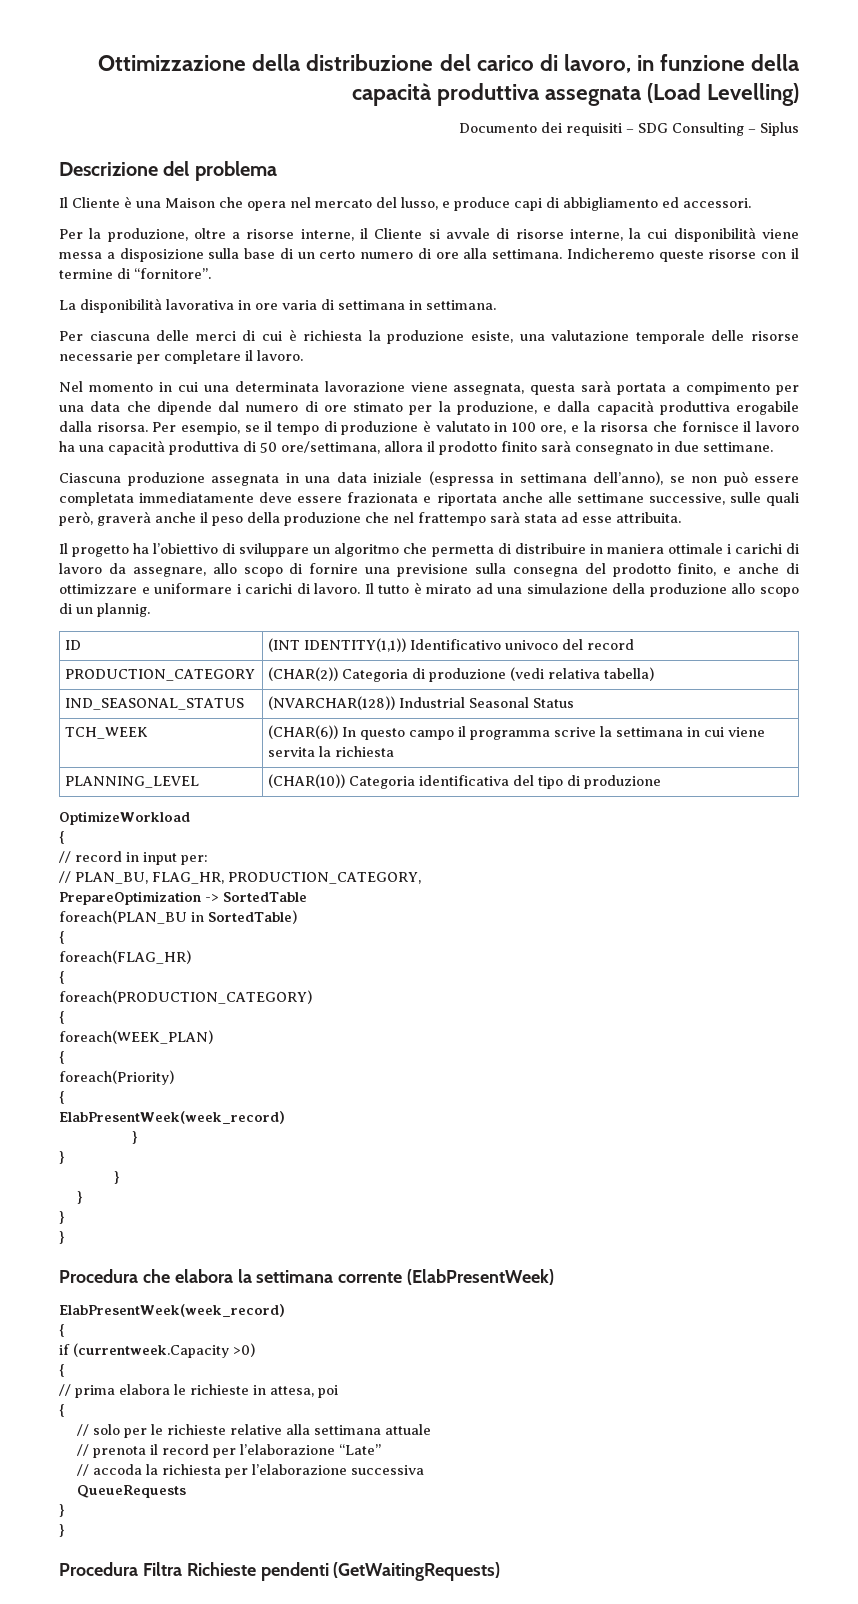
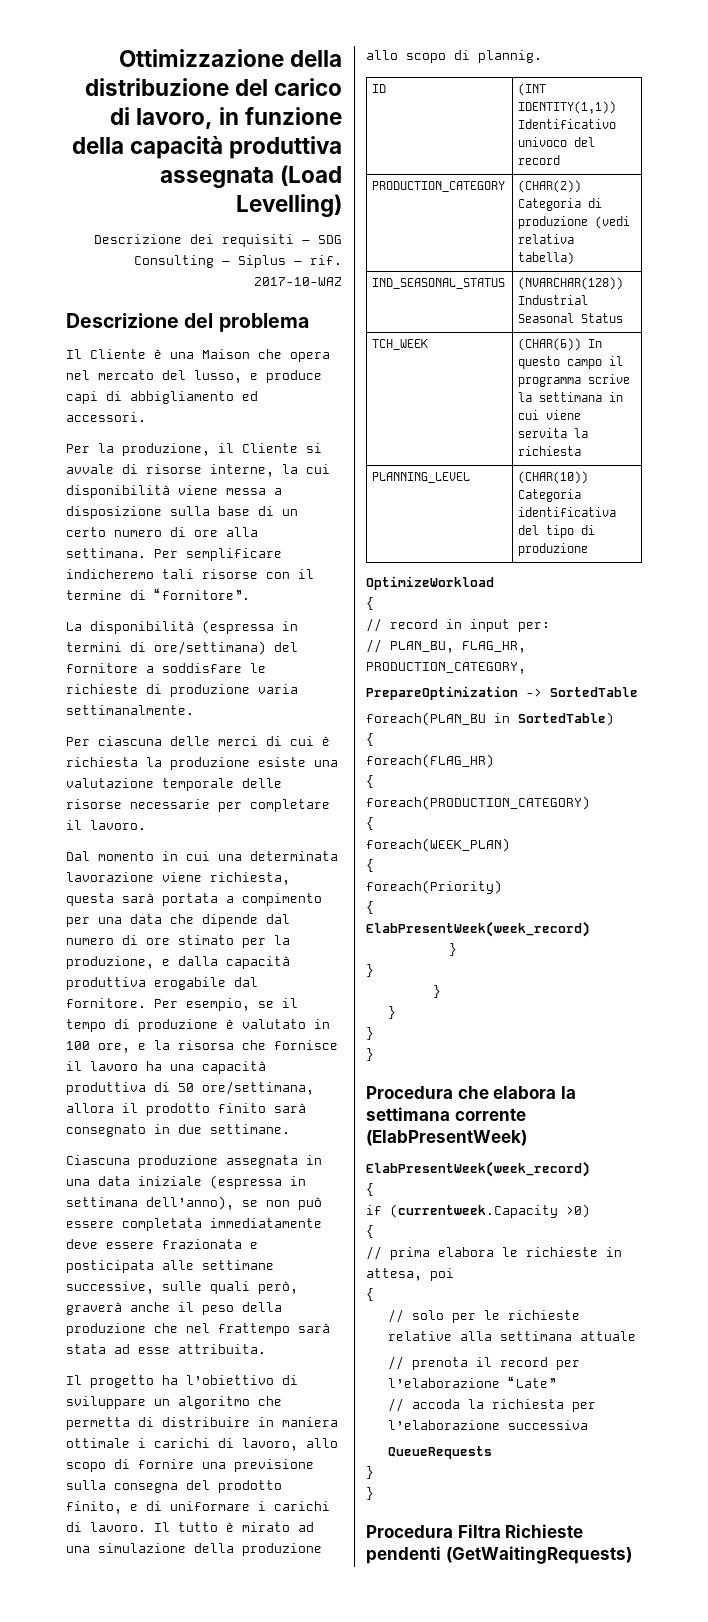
- Documento dei requisiti – SDG Consulting – Siplus
+ Descrizione dei requisiti – SDG Consulting – Siplus – rif. 2017-10-WAZ
- Per la produzione, oltre a risorse interne, il Cliente si avvale di risorse interne, la cui disponibilità viene messa a disposizione sulla base di un certo numero di ore alla settimana.
+ Per la produzione, il Cliente si avvale di risorse interne, la cui disponibilità viene messa a disposizione sulla base di un certo numero di ore alla settimana.
- Indicheremo queste risorse con il termine di “fornitore”.
+ Per semplificare indicheremo tali risorse con il termine di “fornitore”.
- La disponibilità lavorativa in ore varia di settimana in settimana.
+ La disponibilità (espressa in termini di ore/settimana) del fornitore a soddisfare le richieste di produzione varia settimanalmente.
- Per ciascuna delle merci di cui è richiesta la produzione esiste, una valutazione temporale delle risorse necessarie per completare il lavoro.
+ Per ciascuna delle merci di cui è richiesta la produzione esiste una valutazione temporale delle risorse necessarie per completare il lavoro.
- Nel momento in cui una determinata lavorazione viene assegnata, questa sarà portata a compimento per una data che dipende dal numero di ore stimato per la produzione, e dalla capacità produttiva erogabile dalla risorsa.
+ Dal momento in cui una determinata lavorazione viene richiesta, questa sarà portata a compimento per una data che dipende dal numero di ore stimato per la produzione, e dalla capacità produttiva erogabile dal fornitore.
- Ciascuna produzione assegnata in una data iniziale (espressa in settimana dell’anno), se non può essere completata immediatamente deve essere frazionata e riportata anche alle settimane successive, sulle quali però, graverà anche il peso della produzione che nel frattempo sarà stata ad esse attribuita.
+ Ciascuna produzione assegnata in una data iniziale (espressa in settimana dell’anno), se non può essere completata immediatamente deve essere frazionata e posticipata alle settimane successive, sulle quali però, graverà anche il peso della produzione che nel frattempo sarà stata ad esse attribuita.
- Il progetto ha l’obiettivo di sviluppare un algoritmo che permetta di distribuire in maniera ottimale i carichi di lavoro da assegnare, allo scopo di fornire una previsione sulla consegna del prodotto finito, e anche di ottimizzare e uniformare i carichi di lavoro.
+ Il progetto ha l’obiettivo di sviluppare un algoritmo che permetta di distribuire in maniera ottimale i carichi di lavoro, allo scopo di fornire una previsione sulla consegna del prodotto finito, e di uniformare i carichi di lavoro.
- Il tutto è mirato ad una simulazione della produzione allo scopo di un plannig.
+ Il tutto è mirato ad una simulazione della produzione allo scopo di plannig.

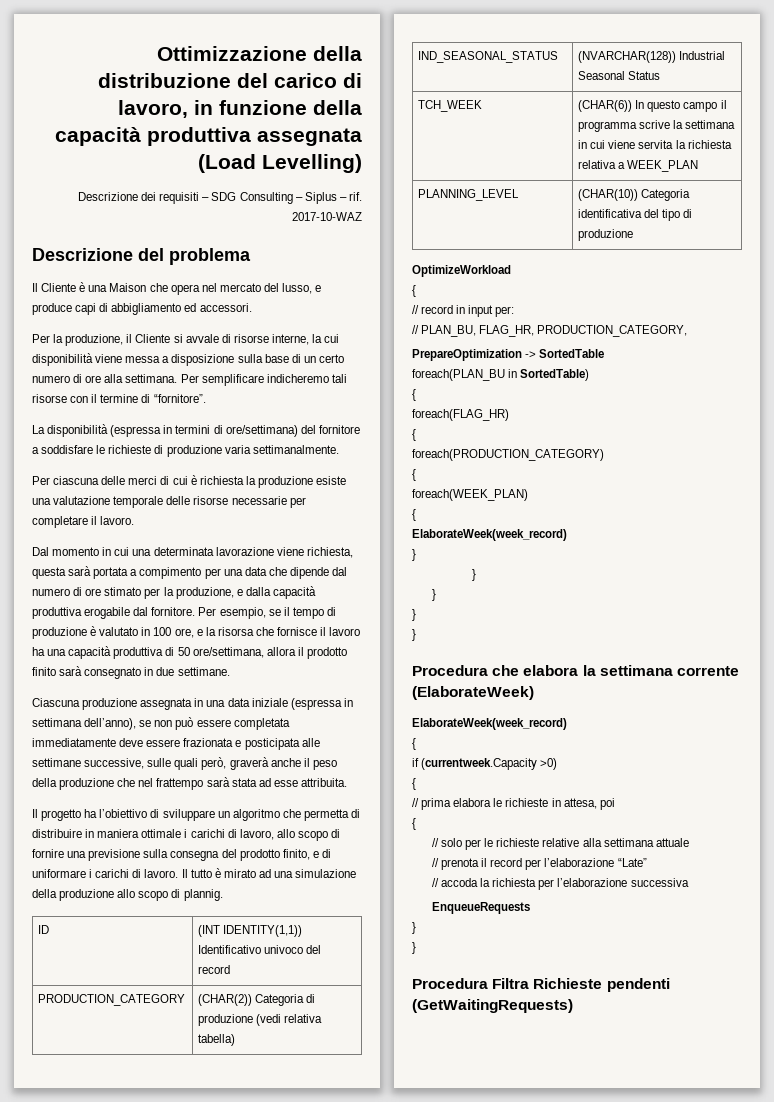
- TCH_WEEK | (CHAR(6)) In questo campo il programma scrive la settimana in cui viene servita la richiesta
+ TCH_WEEK | (CHAR(6)) In questo campo il programma scrive la settimana in cui viene servita la richiesta relativa a WEEK_PLAN
  foreach(WEEK_PLAN)
  {
- foreach(Priority)
- {
- ElabPresentWeek(week_record)
- }
+ ElaborateWeek(week_record)
- Procedura che elabora la settimana corrente (ElabPresentWeek)
- ElabPresentWeek(week_record)
+ Procedura che elabora la settimana corrente (ElaborateWeek)
+ ElaborateWeek(week_record)
- QueueRequests
+ EnqueueRequests

